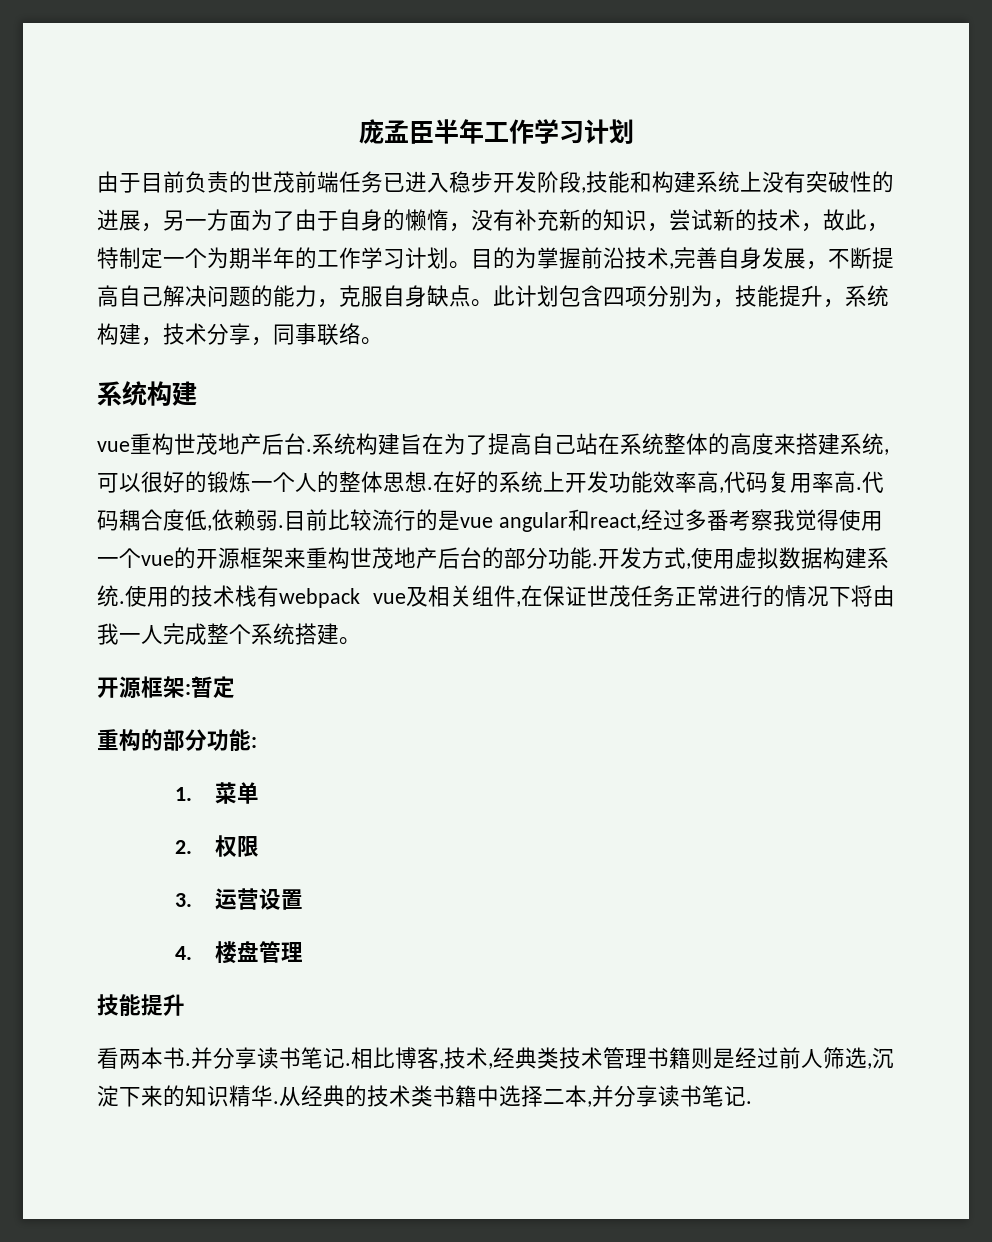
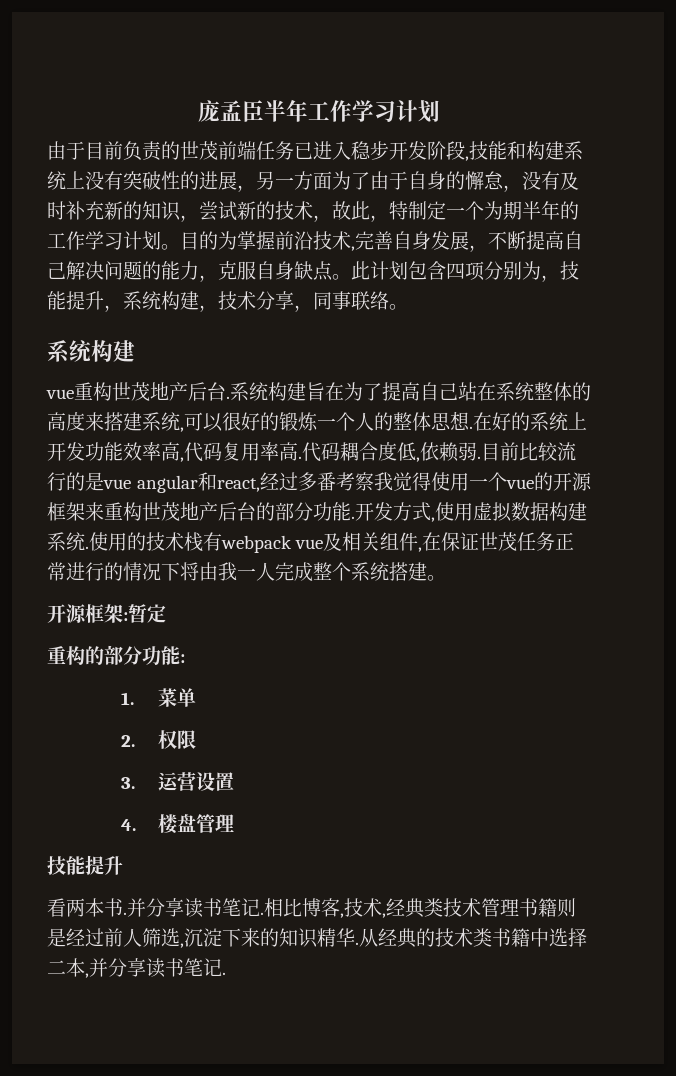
- 由于目前负责的世茂前端任务已进入稳步开发阶段,技能和构建系统上没有突破性的进展，另一方面为了由于自身的懒惰，没有补充新的知识，尝试新的技术，故此，特制定一个为期半年的工作学习计划。
+ 由于目前负责的世茂前端任务已进入稳步开发阶段,技能和构建系统上没有突破性的进展，另一方面为了由于自身的懈怠，没有及时补充新的知识，尝试新的技术，故此，特制定一个为期半年的工作学习计划。

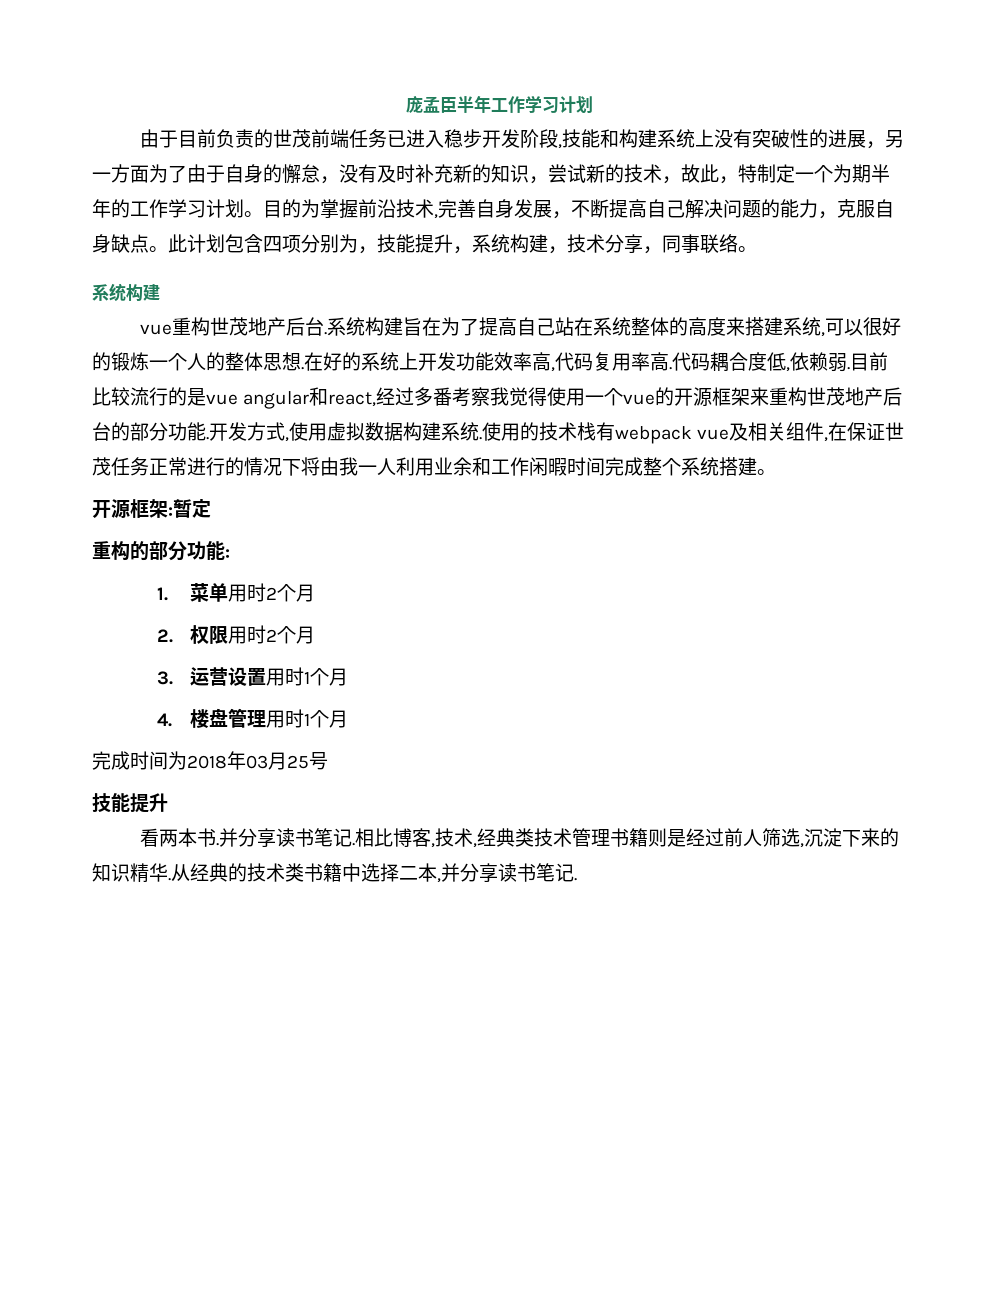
- 使用的技术栈有webpack vue及相关组件,在保证世茂任务正常进行的情况下将由我一人完成整个系统搭建。
+ 使用的技术栈有webpack vue及相关组件,在保证世茂任务正常进行的情况下将由我一人利用业余和工作闲暇时间完成整个系统搭建。
- 1.菜单
+ 1.菜单用时2个月
- 2.权限
+ 2.权限用时2个月
- 3.运营设置
+ 3.运营设置用时1个月
- 4.楼盘管理
+ 4.楼盘管理用时1个月
+ 完成时间为2018年03月25号

